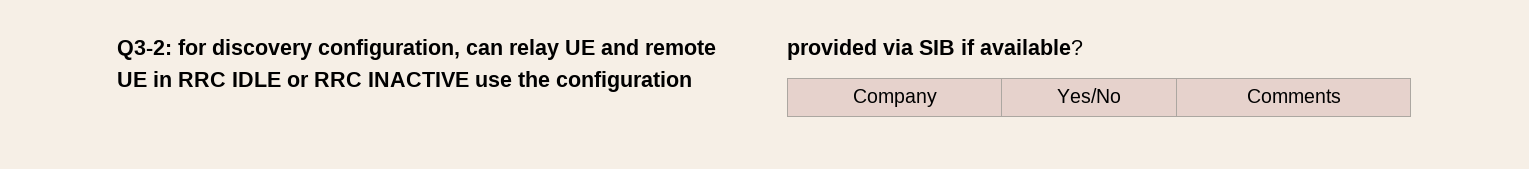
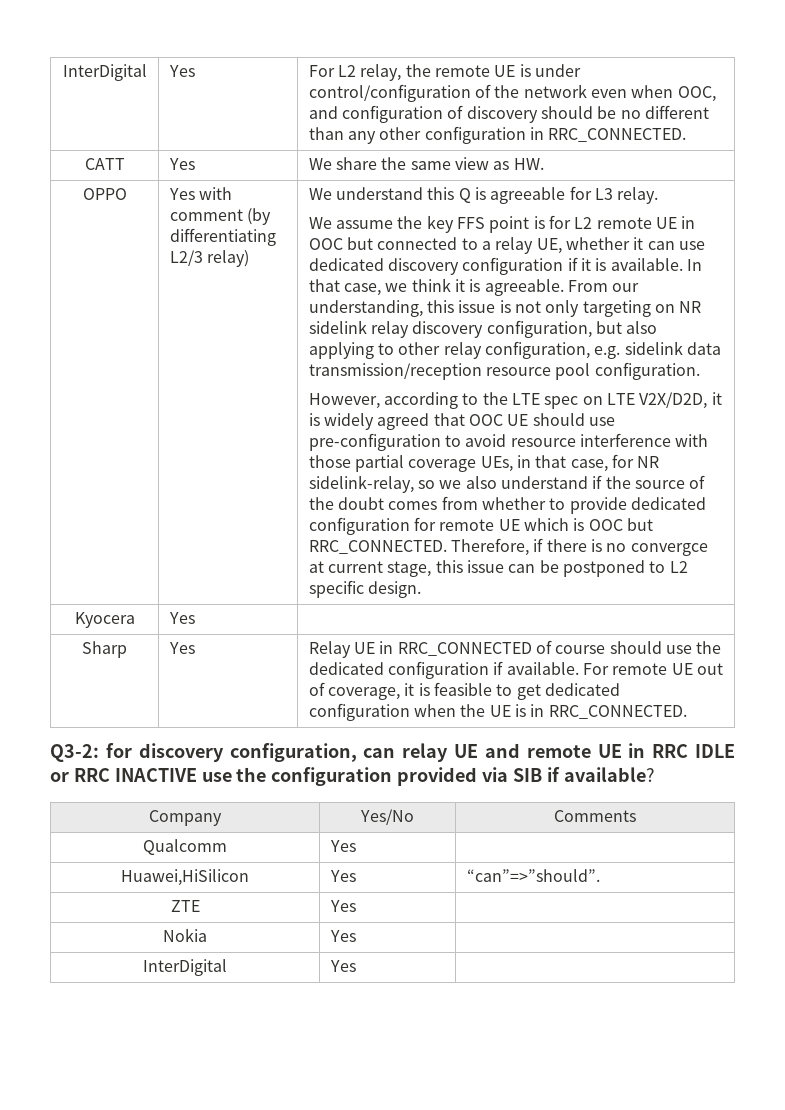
+ InterDigital | Yes | For L2 relay, the remote UE is under control/configuration of the network even when OOC, and configuration of discovery should be no different than any other configuration in RRC_CONNECTED.
+ CATT | Yes | We share the same view as HW.
+ OPPO | Yes with comment (by differentiating L2/3 relay) | We understand this Q is agreeable for L3 relay.
+ We assume the key FFS point is for L2 remote UE in OOC but connected to a relay UE, whether it can use dedicated discovery configuration if it is available. In that case, we think it is agreeable. From our understanding, this issue is not only targeting on NR sidelink relay discovery configuration, but also applying to other relay configuration, e.g. sidelink data transmission/reception resource pool configuration.
+ However, according to the LTE spec on LTE V2X/D2D, it is widely agreed that OOC UE should use pre-configuration to avoid resource interference with those partial coverage UEs, in that case, for NR sidelink-relay, so we also understand if the source of the doubt comes from whether to provide dedicated configuration for remote UE which is OOC but RRC_CONNECTED. Therefore, if there is no convergce at current stage, this issue can be postponed to L2 specific design.
+ Kyocera | Yes |
+ Sharp | Yes | Relay UE in RRC_CONNECTED of course should use the dedicated configuration if available. For remote UE out of coverage, it is feasible to get dedicated configuration when the UE is in RRC_CONNECTED.
+ Qualcomm | Yes |
+ Huawei,HiSilicon | Yes | “can”=>”should”.
+ ZTE | Yes |
+ Nokia | Yes |
+ InterDigital | Yes |

